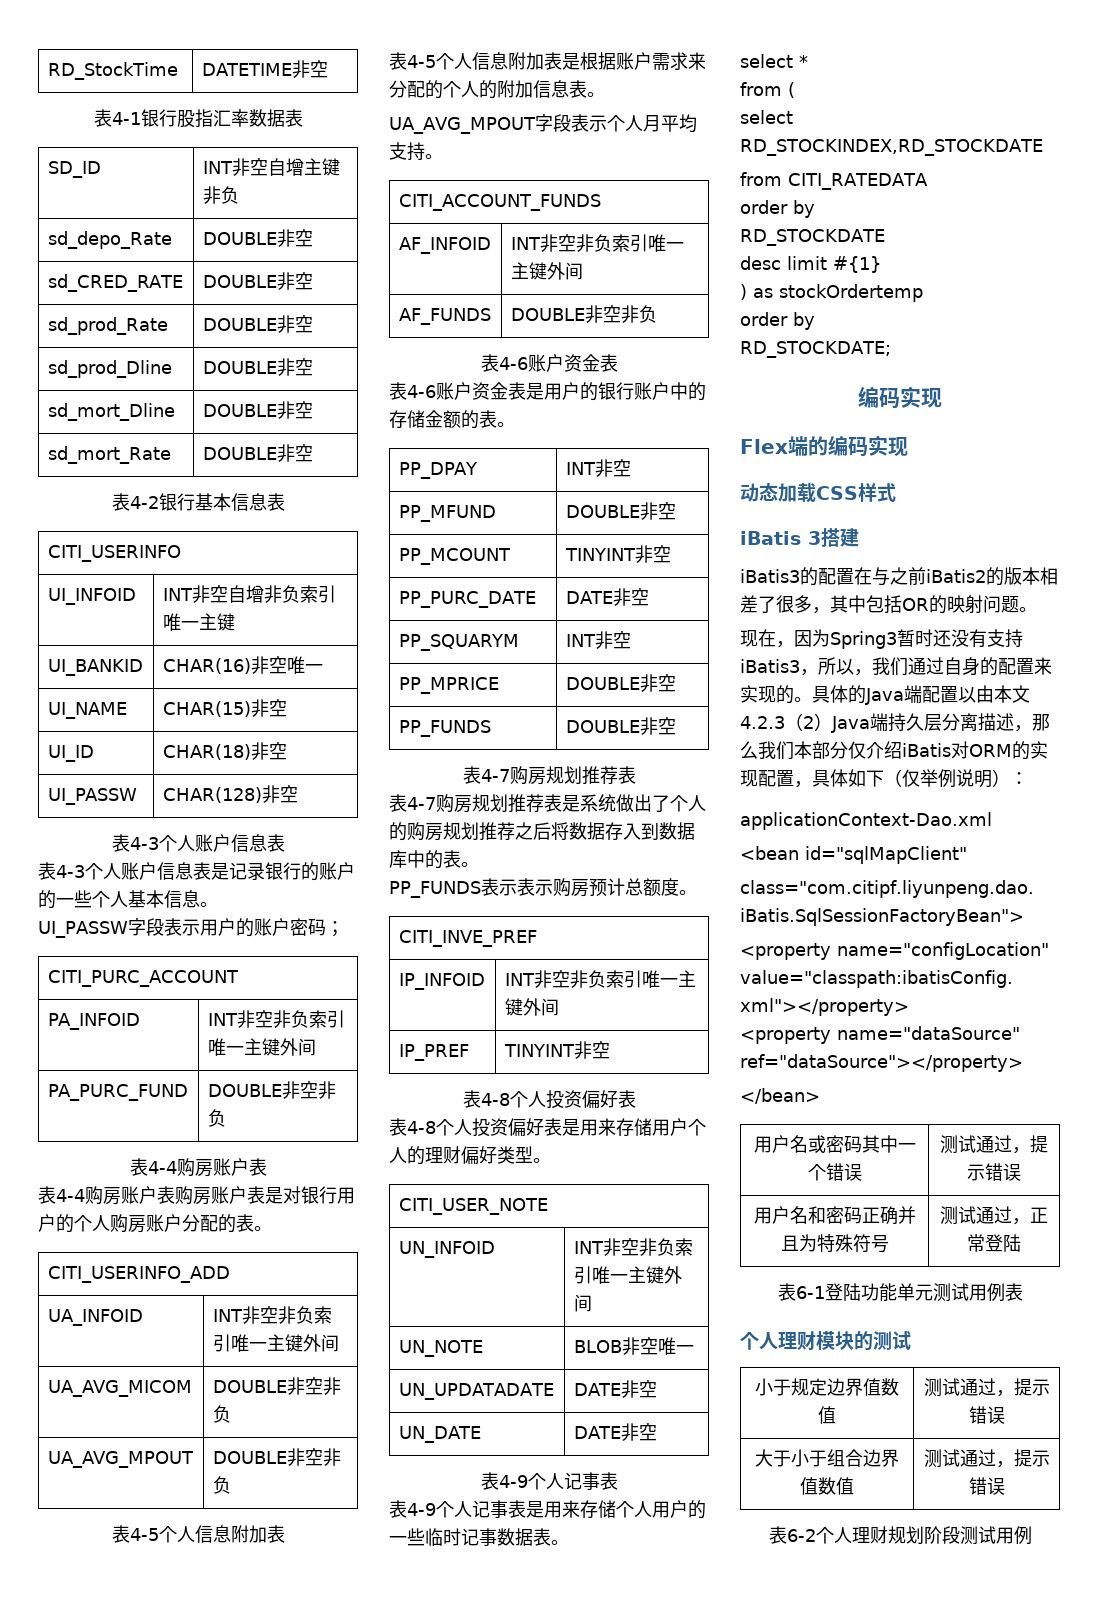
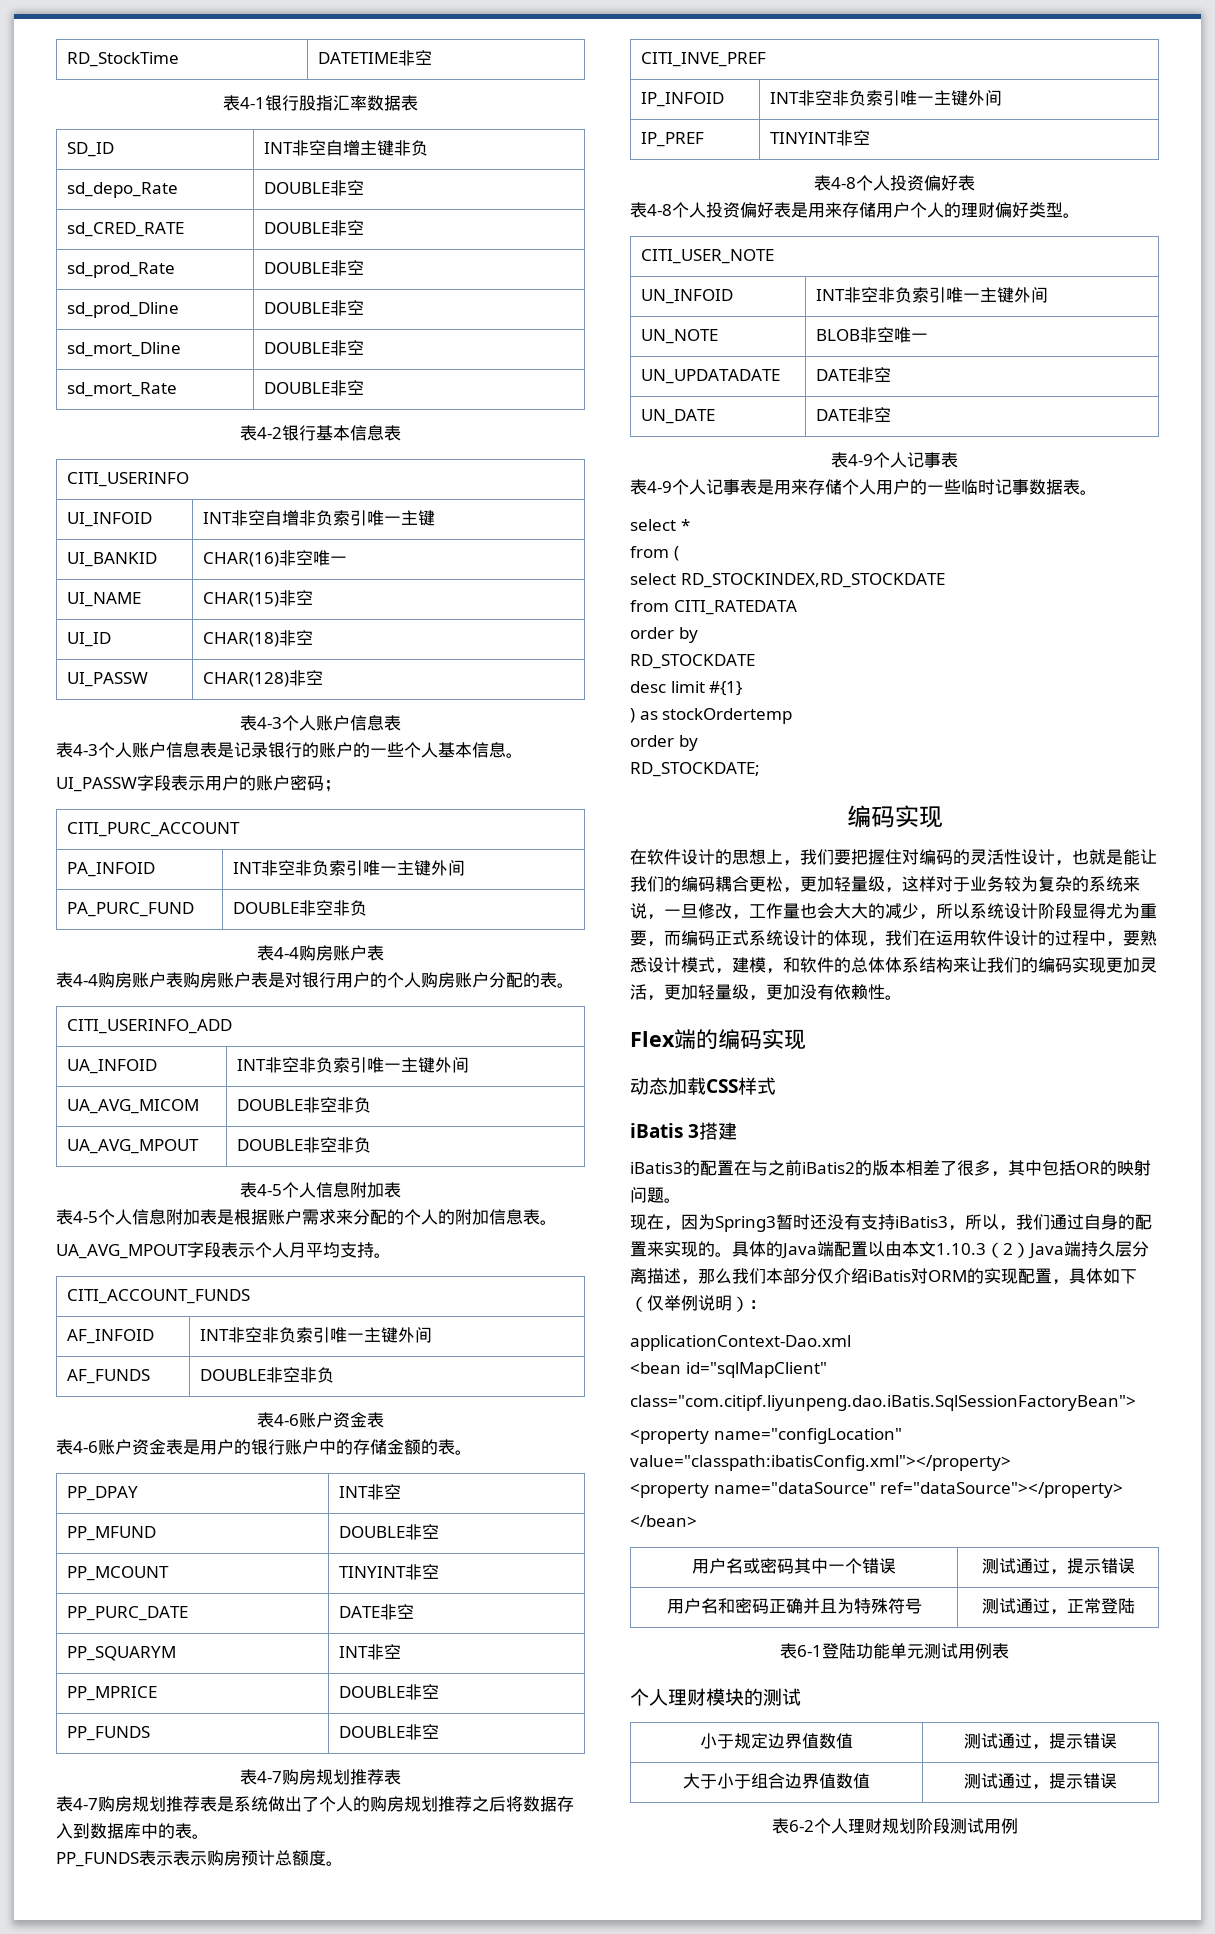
+ 在软件设计的思想上，我们要把握住对编码的灵活性设计，也就是能让我们的编码耦合更松，更加轻量级，这样对于业务较为复杂的系统来说，一旦修改，工作量也会大大的减少，所以系统设计阶段显得尤为重要，而编码正式系统设计的体现，我们在运用软件设计的过程中，要熟悉设计模式，建模，和软件的总体体系结构来让我们的编码实现更加灵活，更加轻量级，更加没有依赖性。
- 具体的Java端配置以由本文4.2.3（2）Java端持久层分离描述，那么我们本部分仅介绍iBatis对ORM的实现配置，具体如下（仅举例说明）：
+ 具体的Java端配置以由本文1.10.3（2）Java端持久层分离描述，那么我们本部分仅介绍iBatis对ORM的实现配置，具体如下（仅举例说明）：

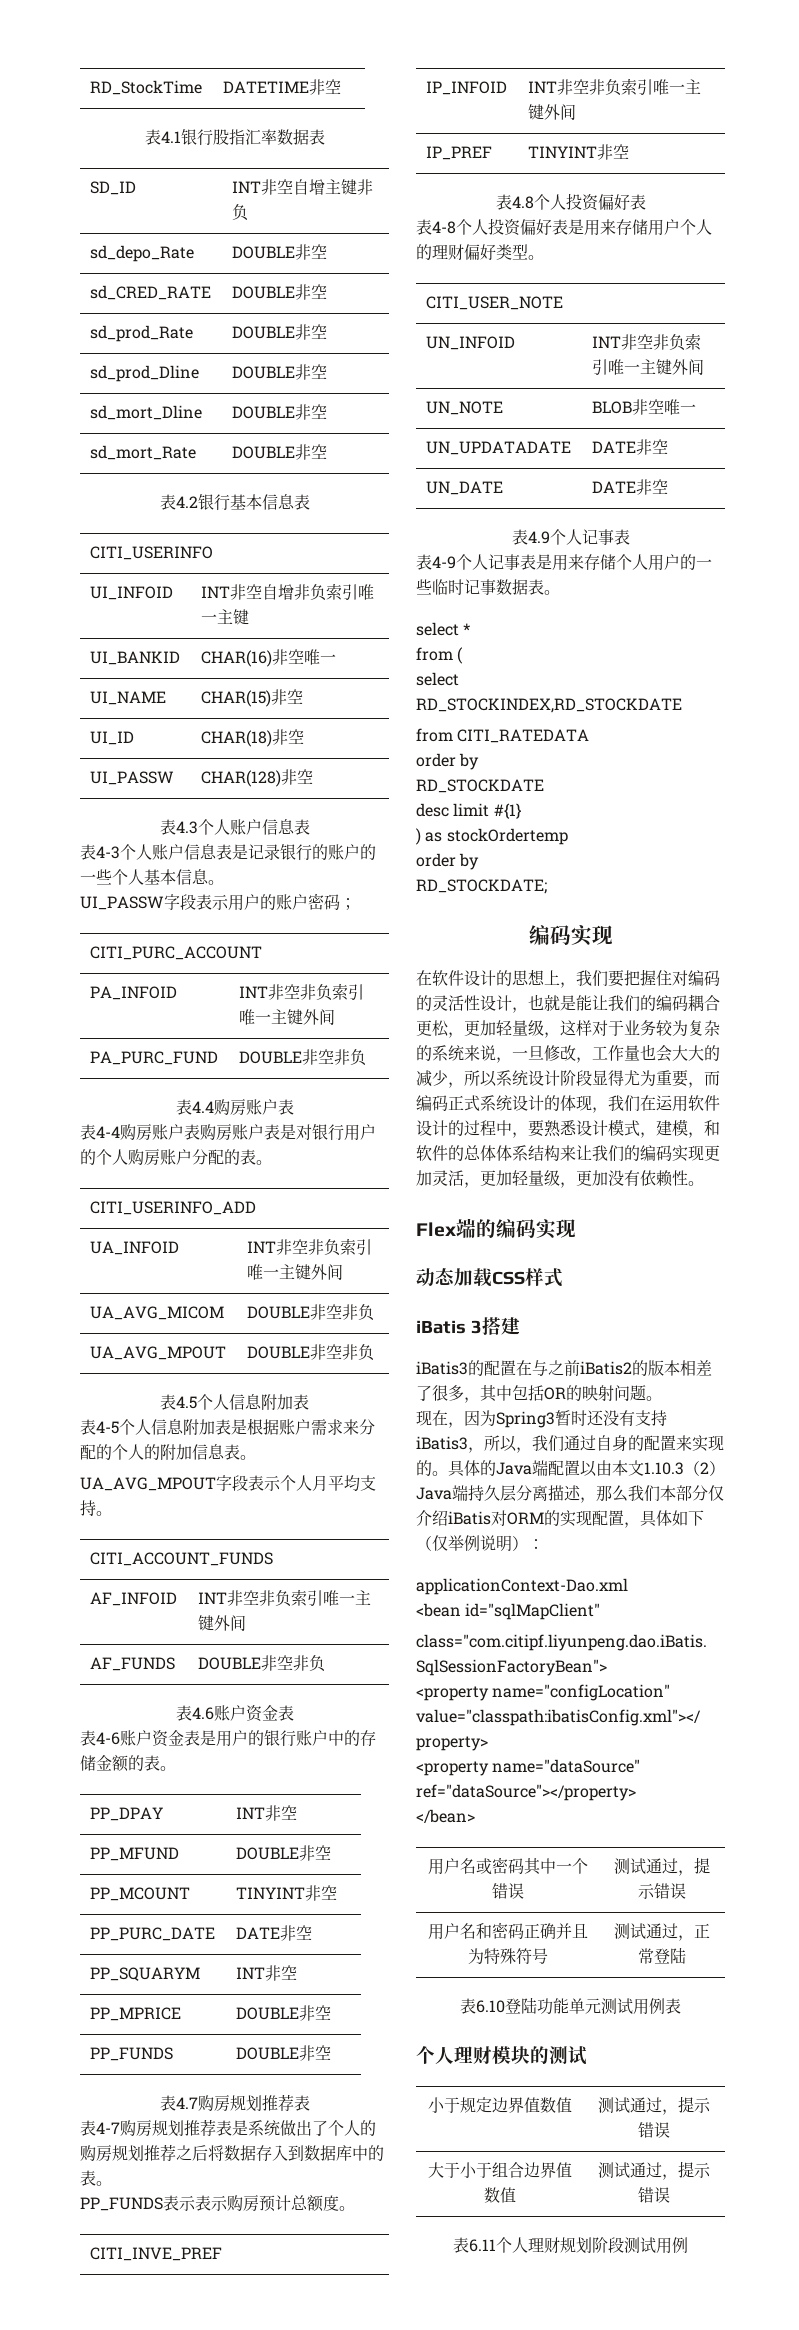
- 表4-1银行股指汇率数据表
+ 表4.1银行股指汇率数据表
- 表4-2银行基本信息表
+ 表4.2银行基本信息表
  UI_PASSW | CHAR(128)非空
- 表4-3个人账户信息表
+ 表4.3个人账户信息表
  PA_PURC_FUND | DOUBLE非空非负
- 表4-4购房账户表
+ 表4.4购房账户表
  UA_AVG_MPOUT | DOUBLE非空非负
- 表4-5个人信息附加表
+ 表4.5个人信息附加表
  AF_FUNDS | DOUBLE非空非负
- 表4-6账户资金表
+ 表4.6账户资金表
  PP_FUNDS | DOUBLE非空
- 表4-7购房规划推荐表
+ 表4.7购房规划推荐表
  IP_PREF | TINYINT非空
- 表4-8个人投资偏好表
+ 表4.8个人投资偏好表
  UN_DATE | DATE非空
- 表4-9个人记事表
+ 表4.9个人记事表
- 表6-1登陆功能单元测试用例表
+ 表6.10登陆功能单元测试用例表
- 表6-2个人理财规划阶段测试用例
+ 表6.11个人理财规划阶段测试用例

